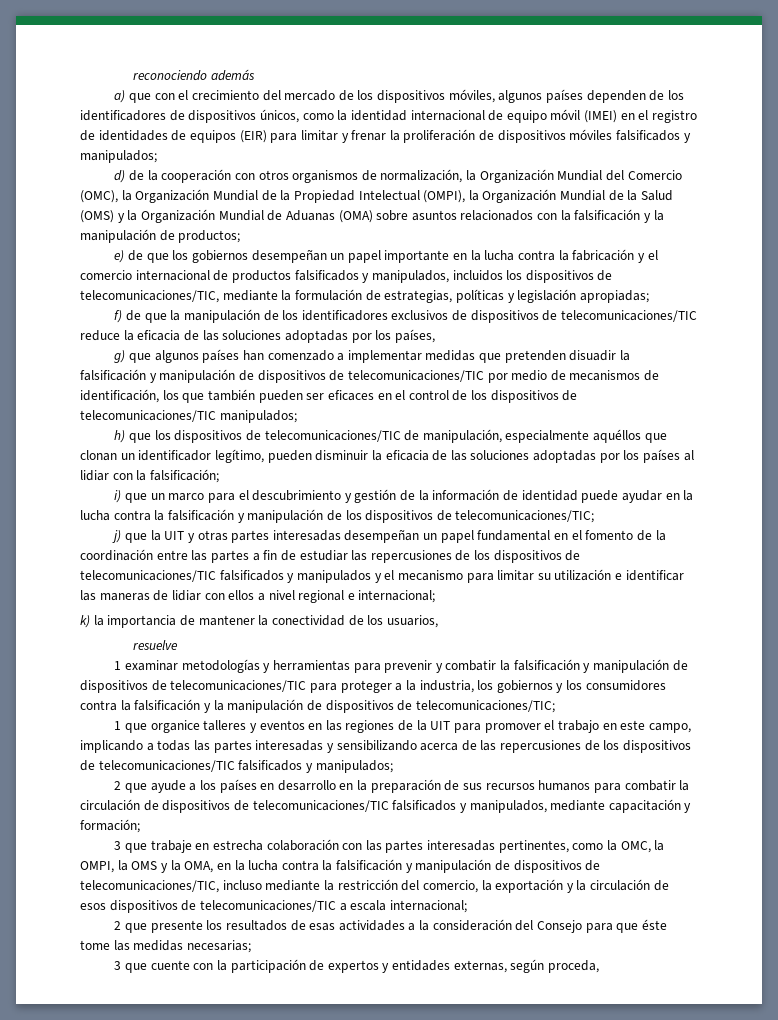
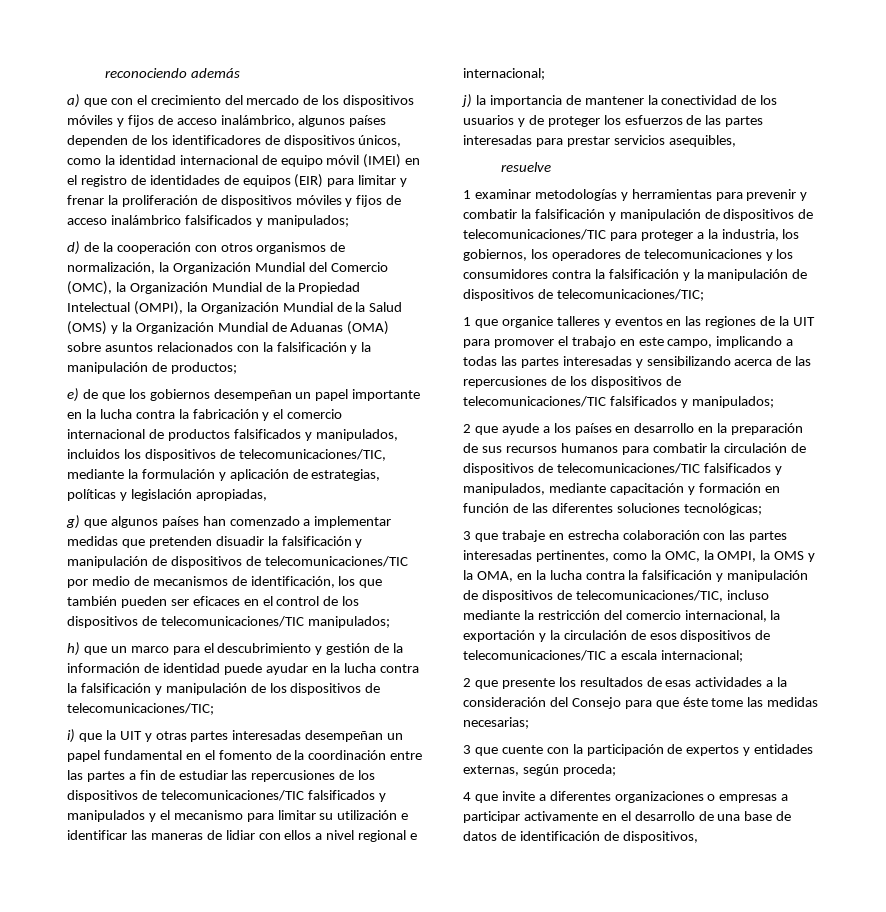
- a) que con el crecimiento del mercado de los dispositivos móviles, algunos países dependen de los identificadores de dispositivos únicos, como la identidad internacional de equipo móvil (IMEI) en el registro de identidades de equipos (EIR) para limitar y frenar la proliferación de dispositivos móviles falsificados y manipulados;
+ a) que con el crecimiento del mercado de los dispositivos móviles y fijos de acceso inalámbrico, algunos países dependen de los identificadores de dispositivos únicos, como la identidad internacional de equipo móvil (IMEI) en el registro de identidades de equipos (EIR) para limitar y frenar la proliferación de dispositivos móviles y fijos de acceso inalámbrico falsificados y manipulados;
- e) de que los gobiernos desempeñan un papel importante en la lucha contra la fabricación y el comercio internacional de productos falsificados y manipulados, incluidos los dispositivos de telecomunicaciones/TIC, mediante la formulación de estrategias, políticas y legislación apropiadas;
- f) de que la manipulación de los identificadores exclusivos de dispositivos de telecomunicaciones/TIC reduce la eficacia de las soluciones adoptadas por los países,
+ e) de que los gobiernos desempeñan un papel importante en la lucha contra la fabricación y el comercio internacional de productos falsificados y manipulados, incluidos los dispositivos de telecomunicaciones/TIC, mediante la formulación y aplicación de estrategias, políticas y legislación apropiadas,
- h) que los dispositivos de telecomunicaciones/TIC de manipulación, especialmente aquéllos que clonan un identificador legítimo, pueden disminuir la eficacia de las soluciones adoptadas por los países al lidiar con la falsificación;
- i) que un marco para el descubrimiento y gestión de la información de identidad puede ayudar en la lucha contra la falsificación y manipulación de los dispositivos de telecomunicaciones/TIC;
+ h) que un marco para el descubrimiento y gestión de la información de identidad puede ayudar en la lucha contra la falsificación y manipulación de los dispositivos de telecomunicaciones/TIC;
- j) que la UIT y otras partes interesadas desempeñan un papel fundamental en el fomento de la coordinación entre las partes a fin de estudiar las repercusiones de los dispositivos de telecomunicaciones/TIC falsificados y manipulados y el mecanismo para limitar su utilización e identificar las maneras de lidiar con ellos a nivel regional e internacional;
+ i) que la UIT y otras partes interesadas desempeñan un papel fundamental en el fomento de la coordinación entre las partes a fin de estudiar las repercusiones de los dispositivos de telecomunicaciones/TIC falsificados y manipulados y el mecanismo para limitar su utilización e identificar las maneras de lidiar con ellos a nivel regional e internacional;
- k) la importancia de mantener la conectividad de los usuarios,
+ j) la importancia de mantener la conectividad de los usuarios y de proteger los esfuerzos de las partes interesadas para prestar servicios asequibles,
- 1 examinar metodologías y herramientas para prevenir y combatir la falsificación y manipulación de dispositivos de telecomunicaciones/TIC para proteger a la industria, los gobiernos y los consumidores contra la falsificación y la manipulación de dispositivos de telecomunicaciones/TIC;
+ 1 examinar metodologías y herramientas para prevenir y combatir la falsificación y manipulación de dispositivos de telecomunicaciones/TIC para proteger a la industria, los gobiernos, los operadores de telecomunicaciones y los consumidores contra la falsificación y la manipulación de dispositivos de telecomunicaciones/TIC;
- 2 que ayude a los países en desarrollo en la preparación de sus recursos humanos para combatir la circulación de dispositivos de telecomunicaciones/TIC falsificados y manipulados, mediante capacitación y formación;
+ 2 que ayude a los países en desarrollo en la preparación de sus recursos humanos para combatir la circulación de dispositivos de telecomunicaciones/TIC falsificados y manipulados, mediante capacitación y formación en función de las diferentes soluciones tecnológicas;
- 3 que trabaje en estrecha colaboración con las partes interesadas pertinentes, como la OMC, la OMPI, la OMS y la OMA, en la lucha contra la falsificación y manipulación de dispositivos de telecomunicaciones/TIC, incluso mediante la restricción del comercio, la exportación y la circulación de esos dispositivos de telecomunicaciones/TIC a escala internacional;
+ 3 que trabaje en estrecha colaboración con las partes interesadas pertinentes, como la OMC, la OMPI, la OMS y la OMA, en la lucha contra la falsificación y manipulación de dispositivos de telecomunicaciones/TIC, incluso mediante la restricción del comercio internacional, la exportación y la circulación de esos dispositivos de telecomunicaciones/TIC a escala internacional;
- 3 que cuente con la participación de expertos y entidades externas, según proceda,
+ 3 que cuente con la participación de expertos y entidades externas, según proceda;
+ 4 que invite a diferentes organizaciones o empresas a participar activamente en el desarrollo de una base de datos de identificación de dispositivos,

